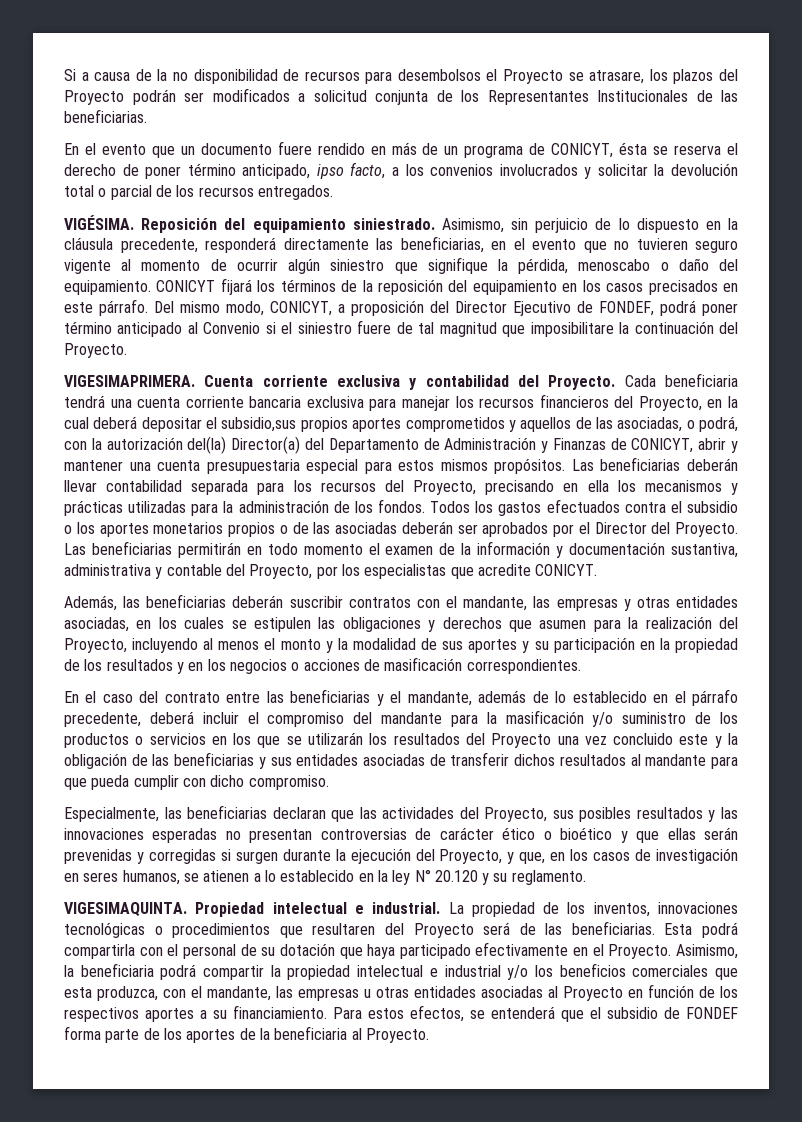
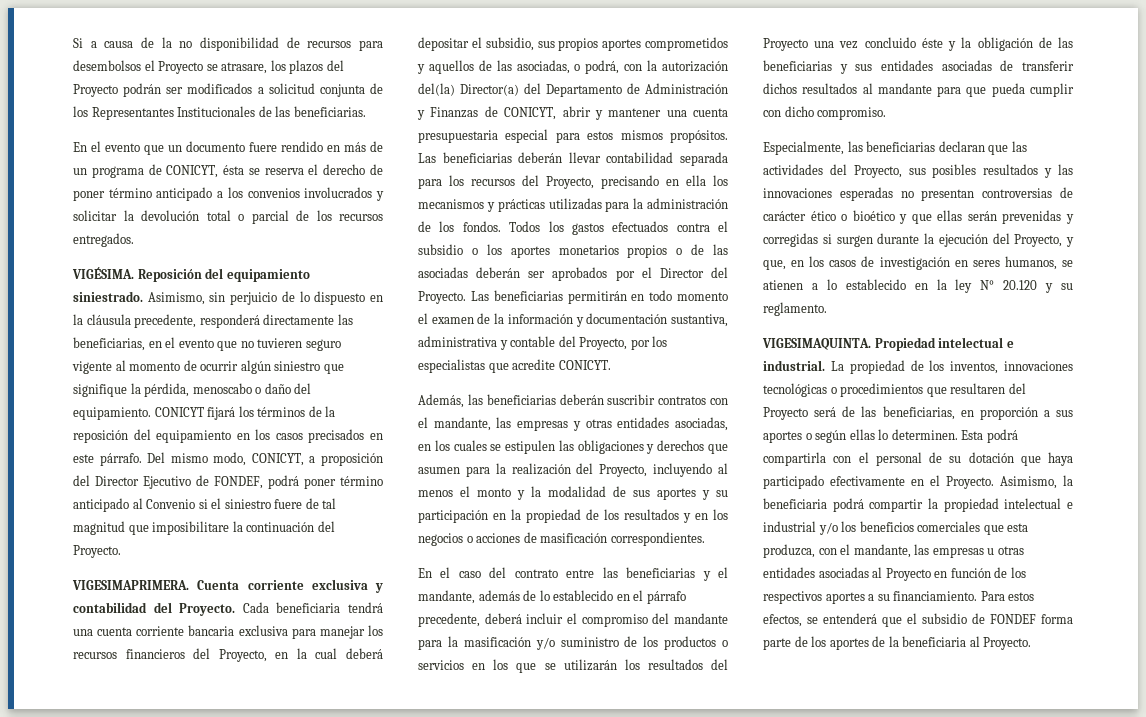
- En el evento que un documento fuere rendido en más de un programa de CONICYT, ésta se reserva el derecho de poner término anticipado, ipso facto, a los convenios involucrados y solicitar la devolución total o parcial de los recursos entregados.
+ En el evento que un documento fuere rendido en más de un programa de CONICYT, ésta se reserva el derecho de poner término anticipado a los convenios involucrados y solicitar la devolución total o parcial de los recursos entregados.
- Cada beneficiaria tendrá una cuenta corriente bancaria exclusiva para manejar los recursos financieros del Proyecto, en la cual deberá depositar el subsidio,sus propios aportes comprometidos y aquellos de las asociadas, o podrá, con la autorización del(la) Director(a) del Departamento de Administración y Finanzas de CONICYT, abrir y mantener una cuenta presupuestaria especial para estos mismos propósitos.
+ Cada beneficiaria tendrá una cuenta corriente bancaria exclusiva para manejar los recursos financieros del Proyecto, en la cual deberá depositar el subsidio, sus propios aportes comprometidos y aquellos de las asociadas, o podrá, con la autorización del(la) Director(a) del Departamento de Administración y Finanzas de CONICYT, abrir y mantener una cuenta presupuestaria especial para estos mismos propósitos.
- En el caso del contrato entre las beneficiarias y el mandante, además de lo establecido en el párrafo precedente, deberá incluir el compromiso del mandante para la masificación y/o suministro de los productos o servicios en los que se utilizarán los resultados del Proyecto una vez concluido este y la obligación de las beneficiarias y sus entidades asociadas de transferir dichos resultados al mandante para que pueda cumplir con dicho compromiso.
+ En el caso del contrato entre las beneficiarias y el mandante, además de lo establecido en el párrafo precedente, deberá incluir el compromiso del mandante para la masificación y/o suministro de los productos o servicios en los que se utilizarán los resultados del Proyecto una vez concluido éste y la obligación de las beneficiarias y sus entidades asociadas de transferir dichos resultados al mandante para que pueda cumplir con dicho compromiso.
- La propiedad de los inventos, innovaciones tecnológicas o procedimientos que resultaren del Proyecto será de las beneficiarias.
+ La propiedad de los inventos, innovaciones tecnológicas o procedimientos que resultaren del Proyecto será de las beneficiarias, en proporción a sus aportes o según ellas lo determinen.

